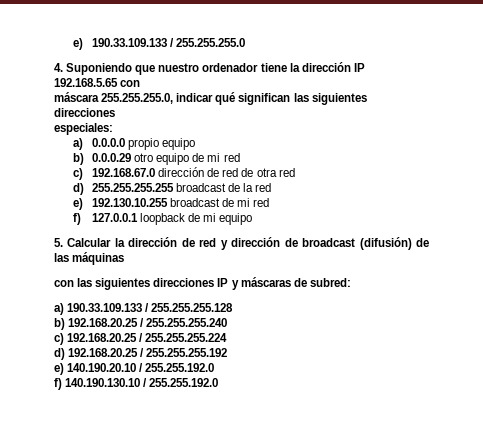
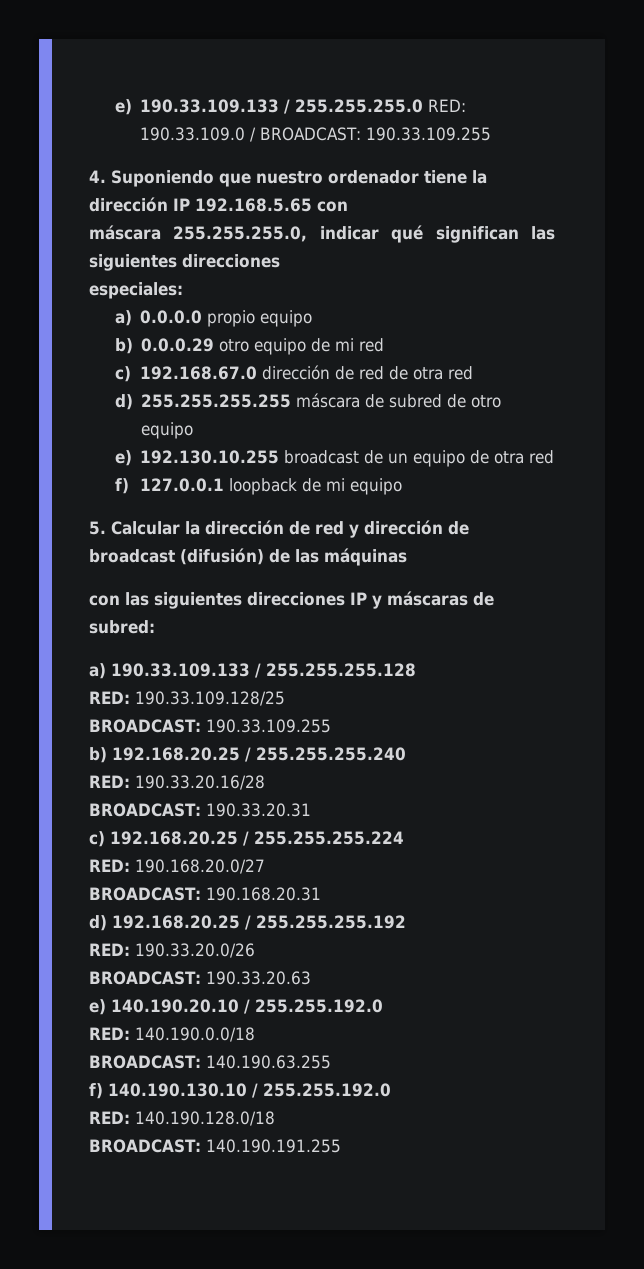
- e) 190.33.109.133 / 255.255.255.0
+ e) 190.33.109.133 / 255.255.255.0 RED: 190.33.109.0 / BROADCAST: 190.33.109.255
- d) 255.255.255.255 broadcast de la red
+ d) 255.255.255.255 máscara de subred de otro equipo
- e) 192.130.10.255 broadcast de mi red
+ e) 192.130.10.255 broadcast de un equipo de otra red
+ RED: 190.33.109.128/25
+ BROADCAST: 190.33.109.255
+ RED: 190.33.20.16/28
+ BROADCAST: 190.33.20.31
+ RED: 190.168.20.0/27
+ BROADCAST: 190.168.20.31
+ RED: 190.33.20.0/26
+ BROADCAST: 190.33.20.63
+ RED: 140.190.0.0/18
+ BROADCAST: 140.190.63.255
+ RED: 140.190.128.0/18
+ BROADCAST: 140.190.191.255

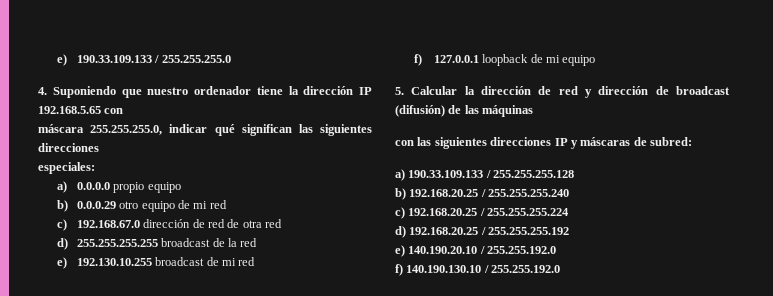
- e) 190.33.109.133 / 255.255.255.0 RED: 190.33.109.0 / BROADCAST: 190.33.109.255
+ e) 190.33.109.133 / 255.255.255.0
- d) 255.255.255.255 máscara de subred de otro equipo
+ d) 255.255.255.255 broadcast de la red
- e) 192.130.10.255 broadcast de un equipo de otra red
+ e) 192.130.10.255 broadcast de mi red
- RED: 190.33.109.128/25
- BROADCAST: 190.33.109.255
- RED: 190.33.20.16/28
- BROADCAST: 190.33.20.31
- RED: 190.168.20.0/27
- BROADCAST: 190.168.20.31
- RED: 190.33.20.0/26
- BROADCAST: 190.33.20.63
- RED: 140.190.0.0/18
- BROADCAST: 140.190.63.255
- RED: 140.190.128.0/18
- BROADCAST: 140.190.191.255

